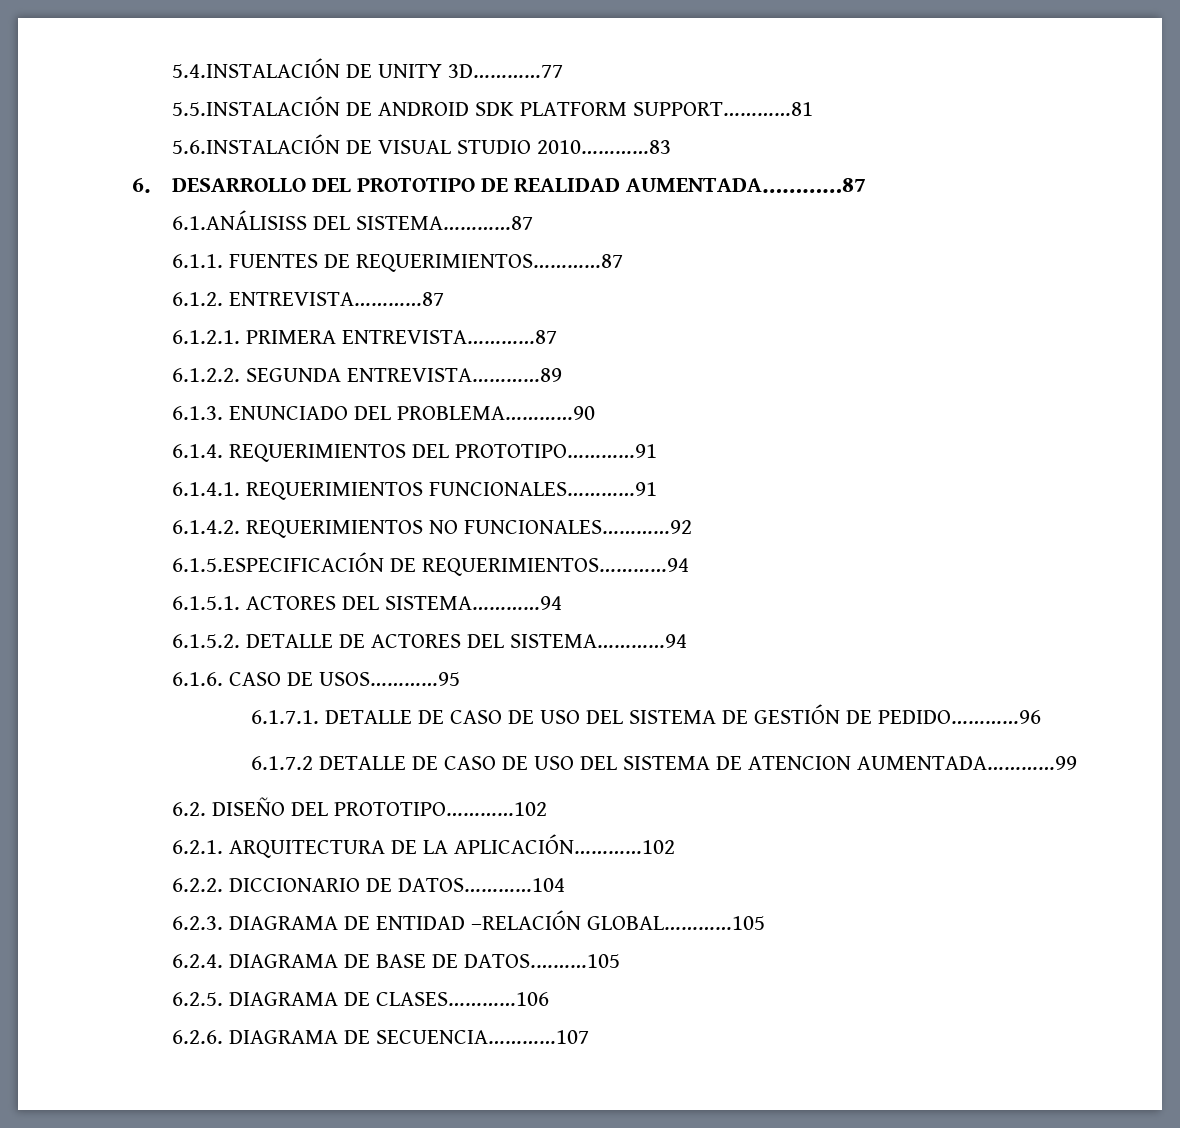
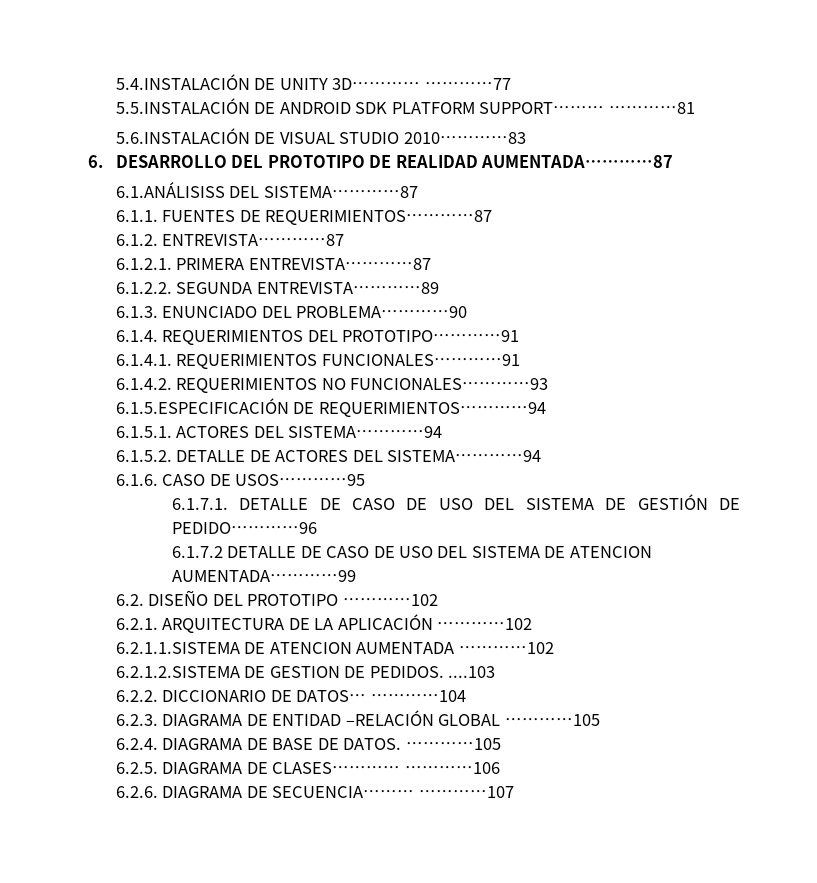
- 5.4.INSTALACIÓN DE UNITY 3D…………77
+ 5.4.INSTALACIÓN DE UNITY 3D………… …………77
- 5.5.INSTALACIÓN DE ANDROID SDK PLATFORM SUPPORT…………81
+ 5.5.INSTALACIÓN DE ANDROID SDK PLATFORM SUPPORT……… …………81
- 6.1.4.2. REQUERIMIENTOS NO FUNCIONALES…………92
+ 6.1.4.2. REQUERIMIENTOS NO FUNCIONALES…………93
- 6.2. DISEÑO DEL PROTOTIPO…………102
+ 6.2. DISEÑO DEL PROTOTIPO …………102
- 6.2.1. ARQUITECTURA DE LA APLICACIÓN…………102
+ 6.2.1. ARQUITECTURA DE LA APLICACIÓN …………102
+ 6.2.1.1.SISTEMA DE ATENCION AUMENTADA …………102
+ 6.2.1.2.SISTEMA DE GESTION DE PEDIDOS. ....103
- 6.2.2. DICCIONARIO DE DATOS…………104
+ 6.2.2. DICCIONARIO DE DATOS… …………104
- 6.2.3. DIAGRAMA DE ENTIDAD –RELACIÓN GLOBAL…………105
+ 6.2.3. DIAGRAMA DE ENTIDAD –RELACIÓN GLOBAL …………105
- 6.2.4. DIAGRAMA DE BASE DE DATOS.………105
+ 6.2.4. DIAGRAMA DE BASE DE DATOS. …………105
- 6.2.5. DIAGRAMA DE CLASES…………106
+ 6.2.5. DIAGRAMA DE CLASES………… …………106
- 6.2.6. DIAGRAMA DE SECUENCIA…………107
+ 6.2.6. DIAGRAMA DE SECUENCIA……… …………107

